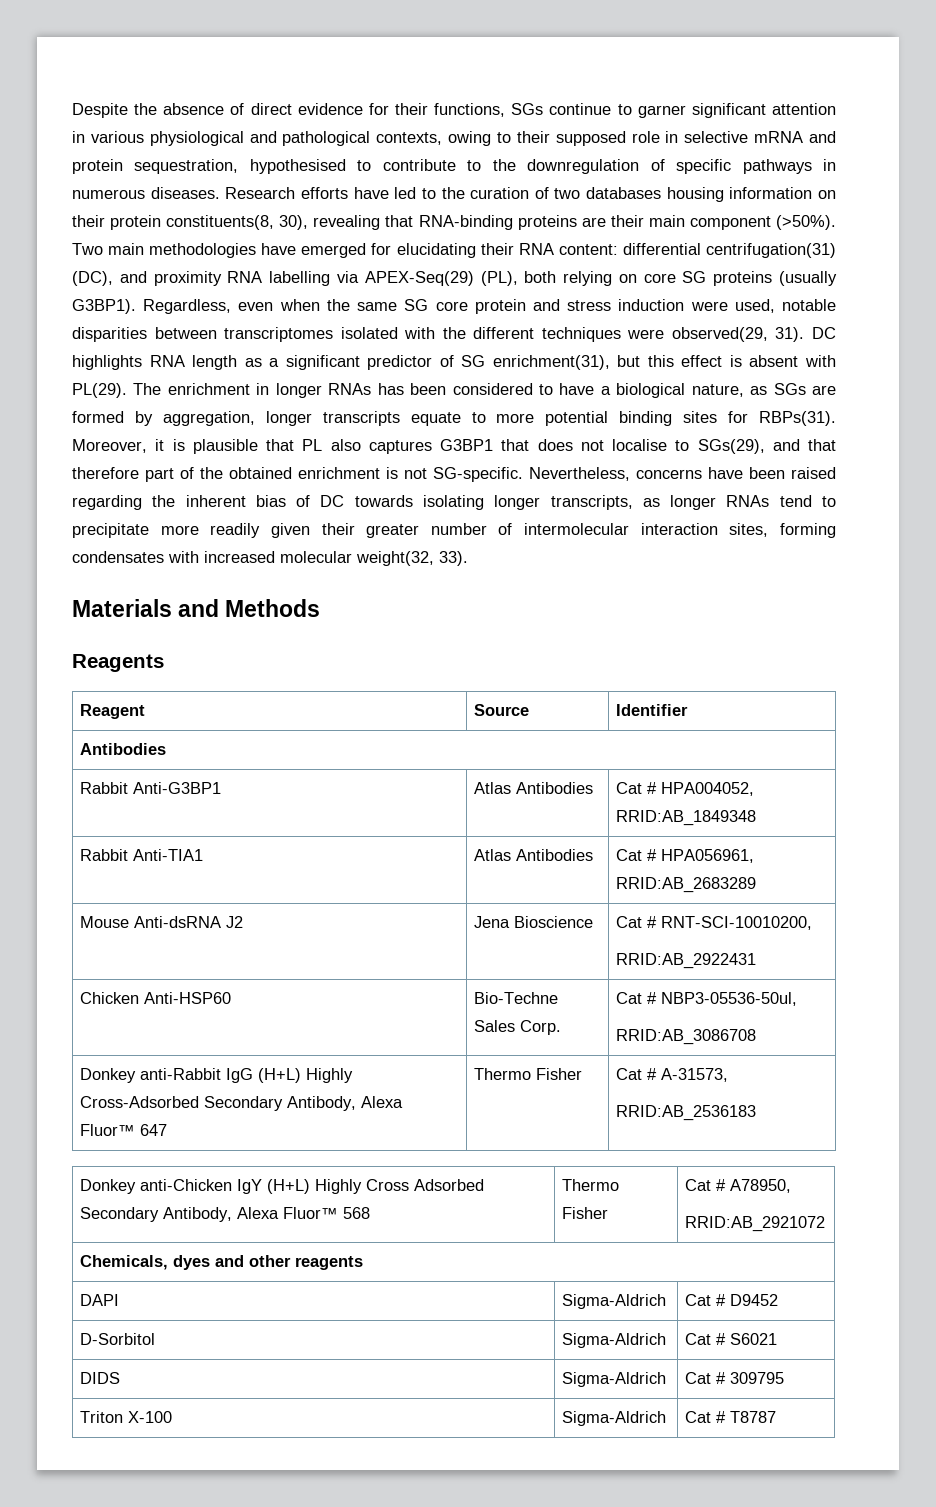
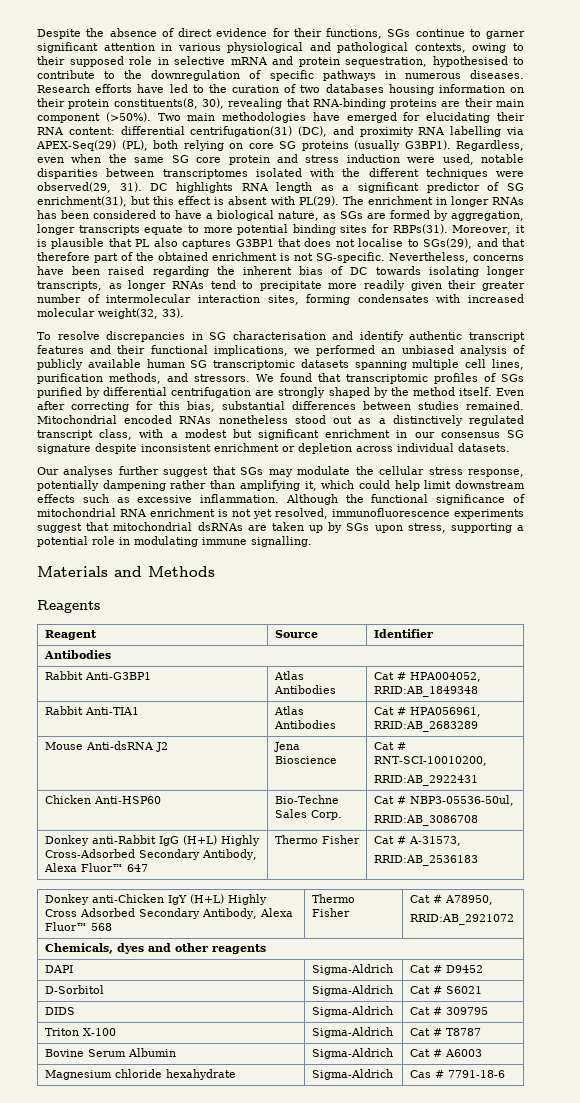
+ To resolve discrepancies in SG characterisation and identify authentic transcript features and their functional implications, we performed an unbiased analysis of publicly available human SG transcriptomic datasets spanning multiple cell lines, purification methods, and stressors. We found that transcriptomic profiles of SGs purified by differential centrifugation are strongly shaped by the method itself. Even after correcting for this bias, substantial differences between studies remained. Mitochondrial encoded RNAs nonetheless stood out as a distinctively regulated transcript class, with a modest but significant enrichment in our consensus SG signature despite inconsistent enrichment or depletion across individual datasets.
+ Our analyses further suggest that SGs may modulate the cellular stress response, potentially dampening rather than amplifying it, which could help limit downstream effects such as excessive inflammation. Although the functional significance of mitochondrial RNA enrichment is not yet resolved, immunofluorescence experiments suggest that mitochondrial dsRNAs are taken up by SGs upon stress, supporting a potential role in modulating immune signalling.
+ Bovine Serum Albumin | Sigma-Aldrich | Cat # A6003
+ Magnesium chloride hexahydrate | Sigma-Aldrich | Cas # 7791-18-6

